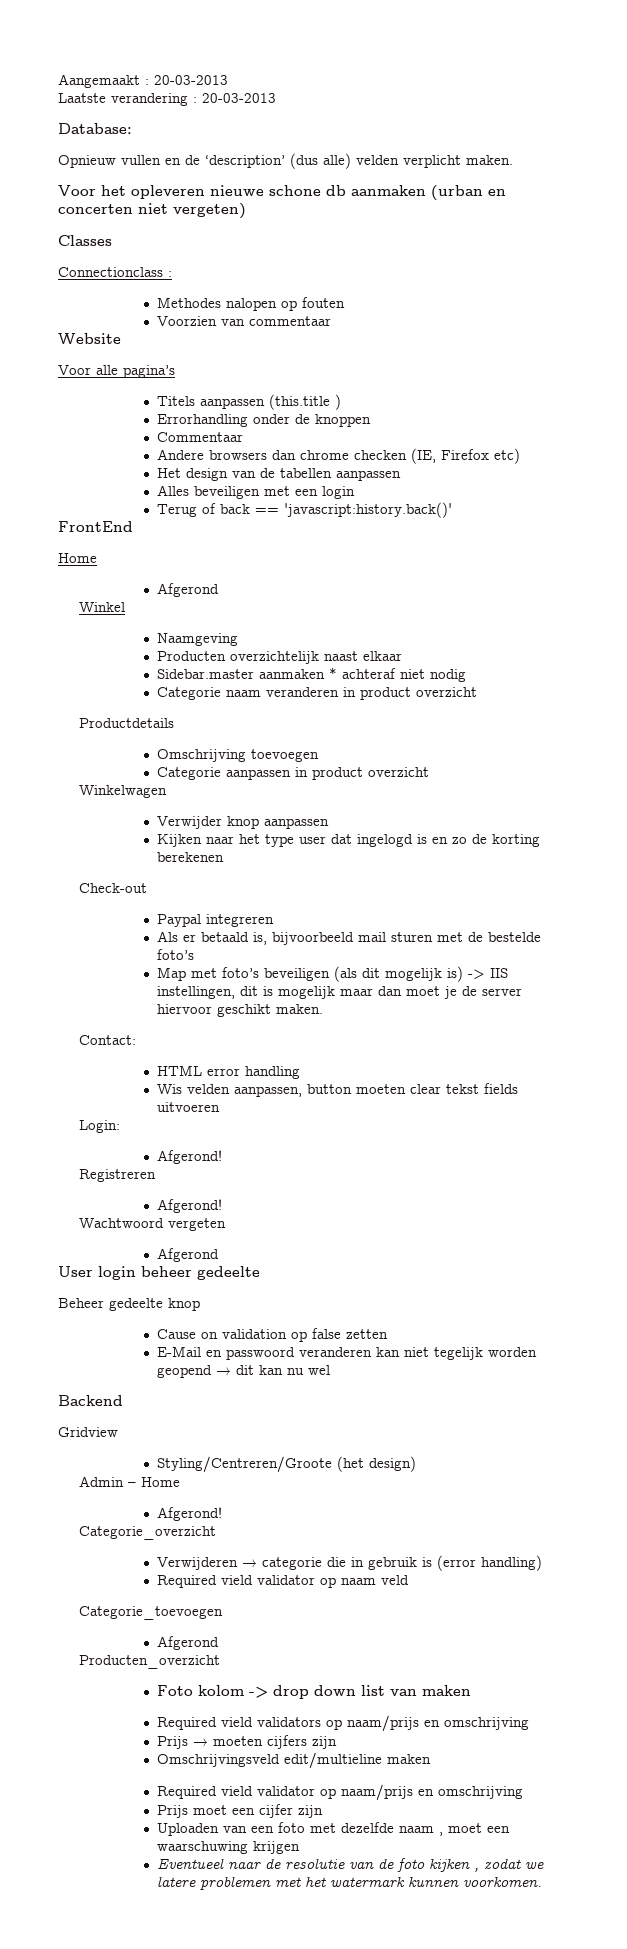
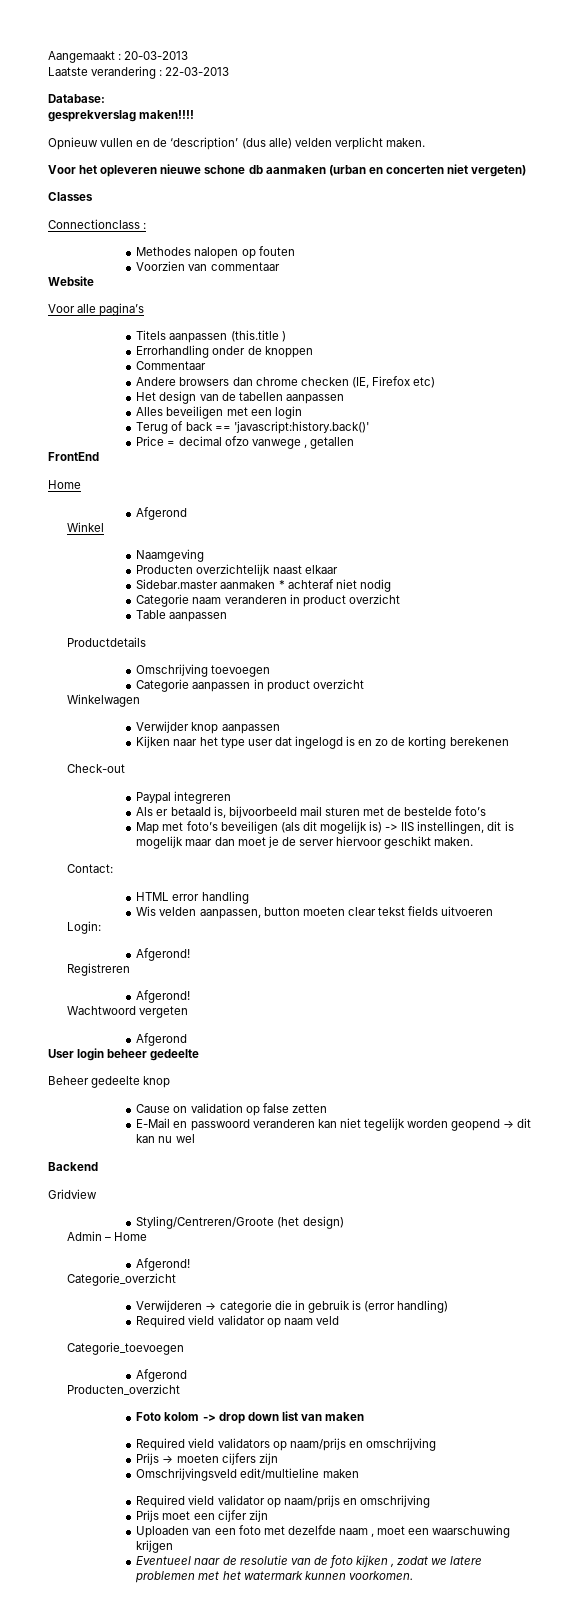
- Laatste verandering : 20-03-2013
+ Laatste verandering : 22-03-2013
+ gesprekverslag maken!!!!
+ Price = decimal ofzo vanwege , getallen
+ Table aanpassen

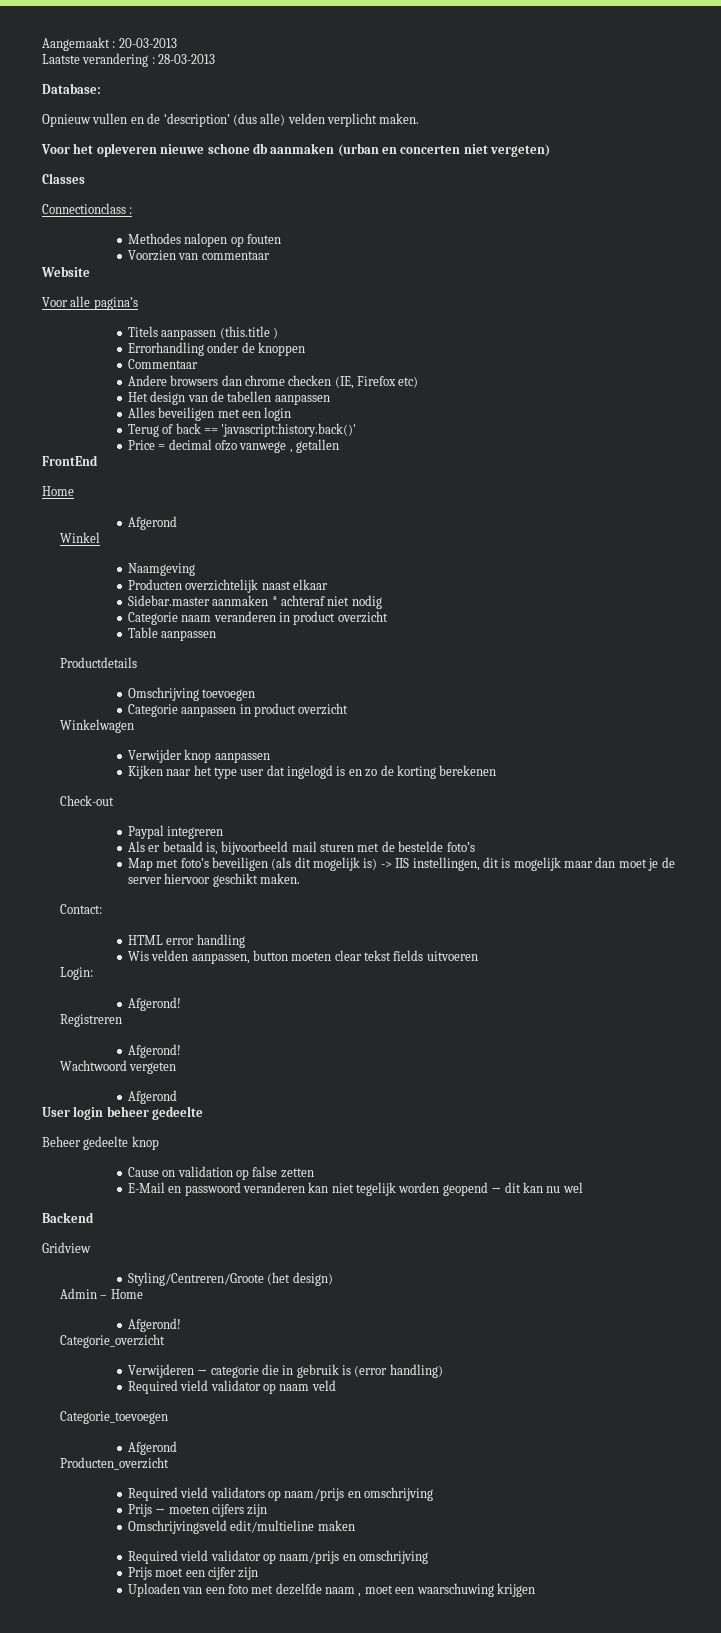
- Laatste verandering : 22-03-2013
+ Laatste verandering : 28-03-2013
- gesprekverslag maken!!!!
- Foto kolom -> drop down list van maken
- Eventueel naar de resolutie van de foto kijken , zodat we latere problemen met het watermark kunnen voorkomen.

